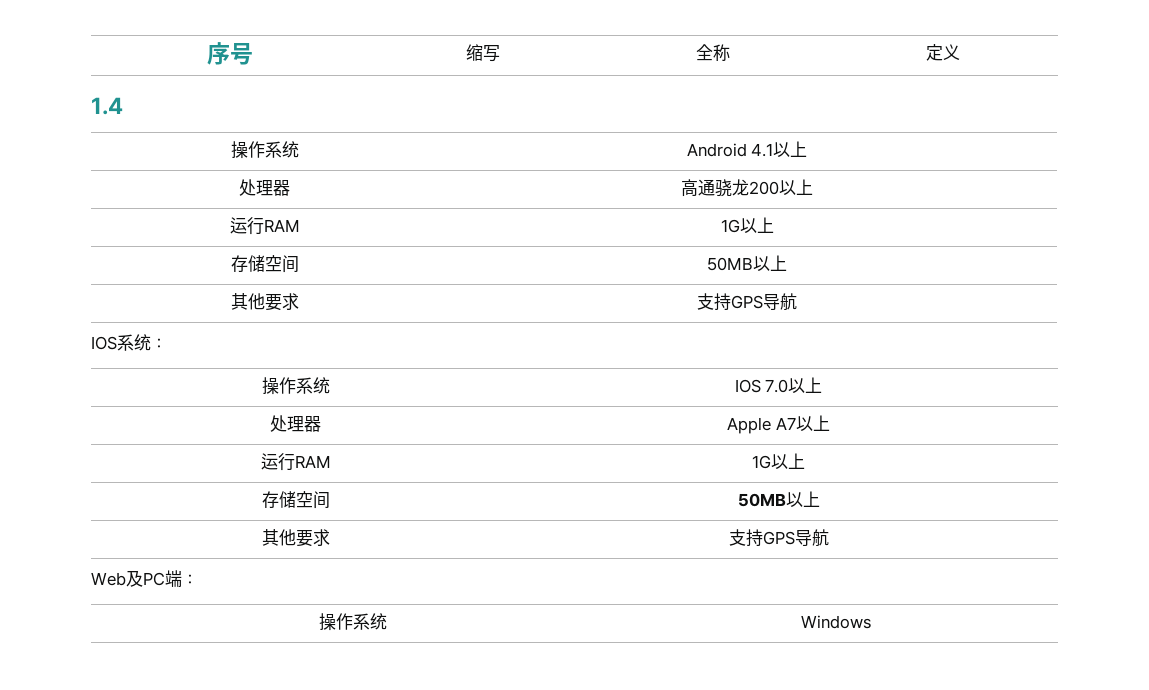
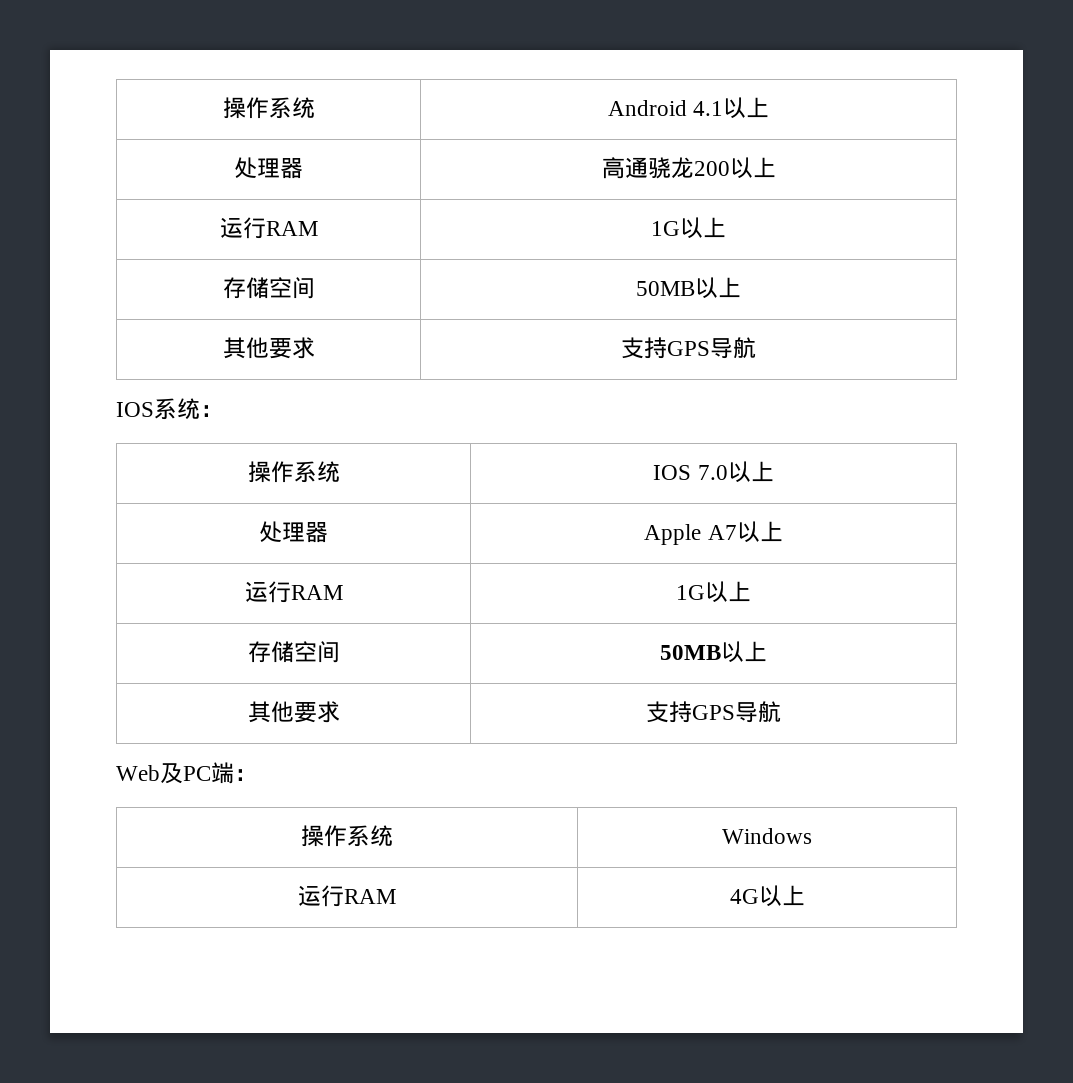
- 序号 | 缩写 | 全称 | 定义
- 1.4
+ 运行RAM | 4G以上

